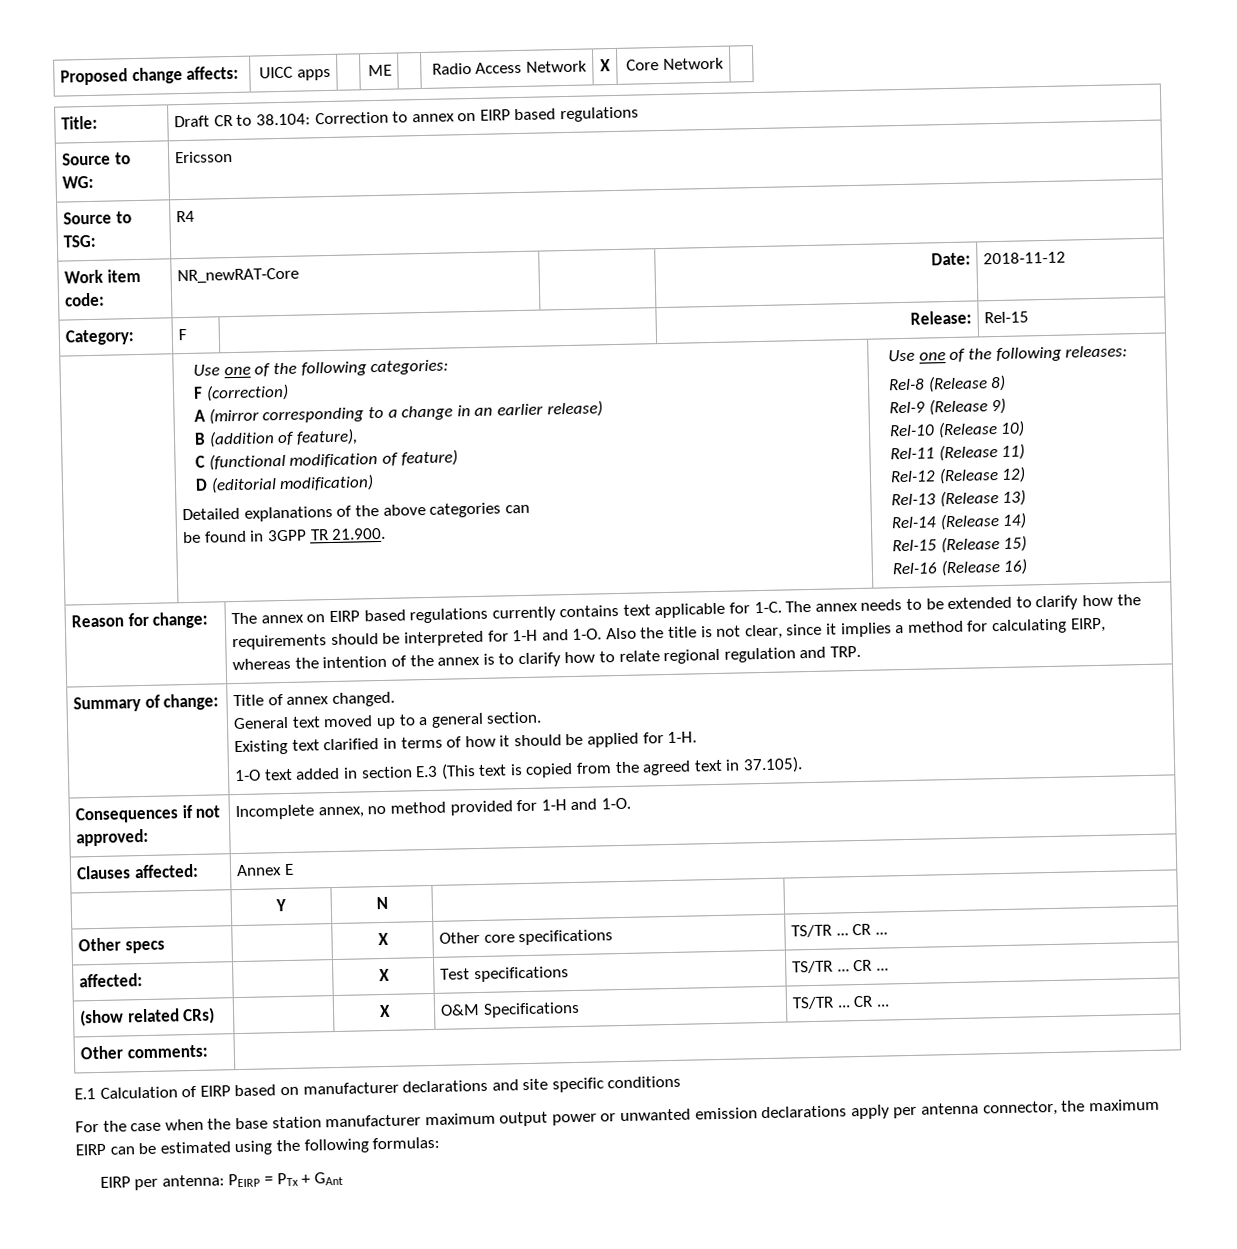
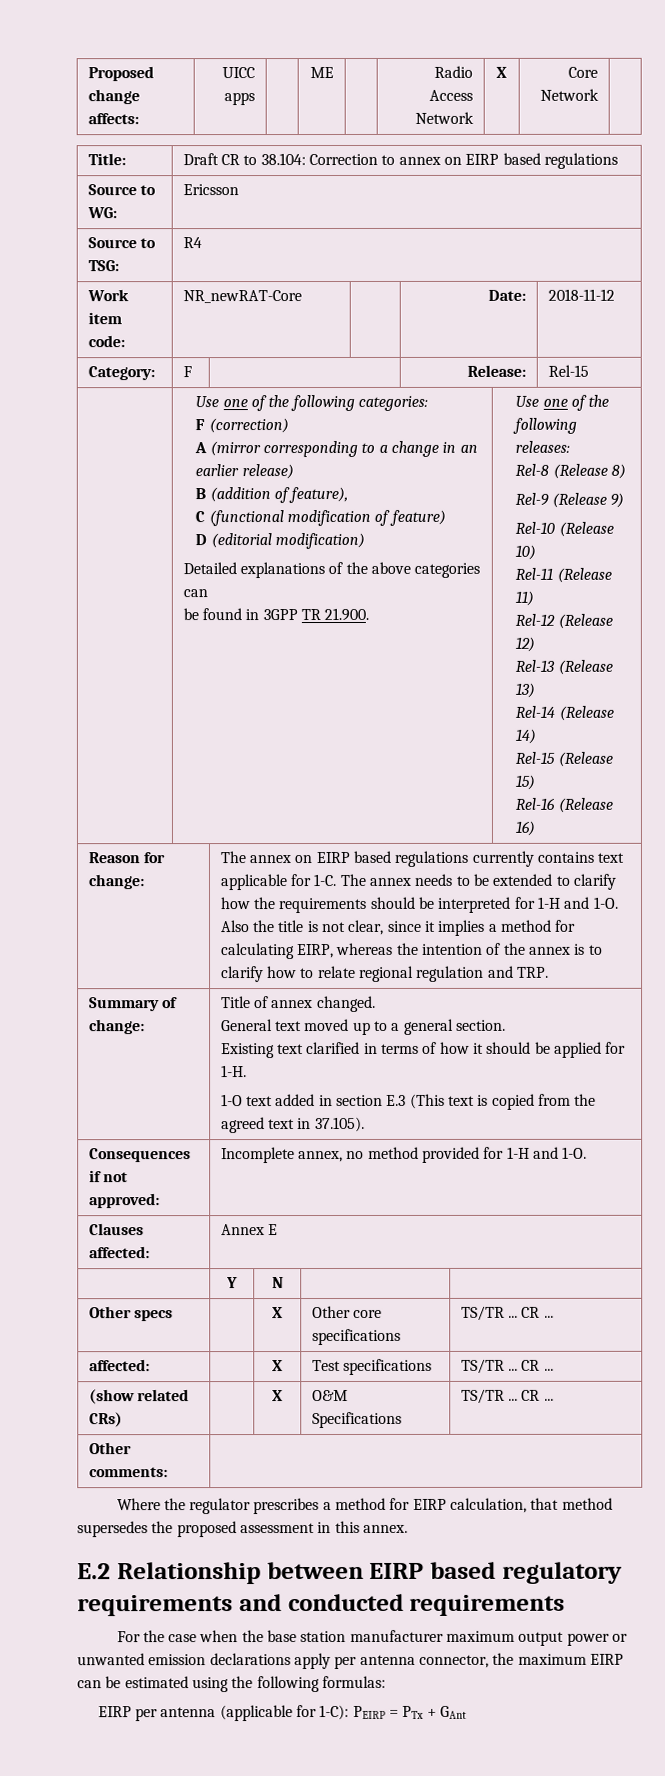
- E.1 Calculation of EIRP based on manufacturer declarations and site specific conditions
+ Where the regulator prescribes a method for EIRP calculation, that method supersedes the proposed assessment in this annex.
+ E.2 Relationship between EIRP based regulatory requirements and conducted requirements
- EIRP per antenna: PEIRP = PTx + GAnt
+ EIRP per antenna (applicable for 1-C): PEIRP = PTx + GAnt

